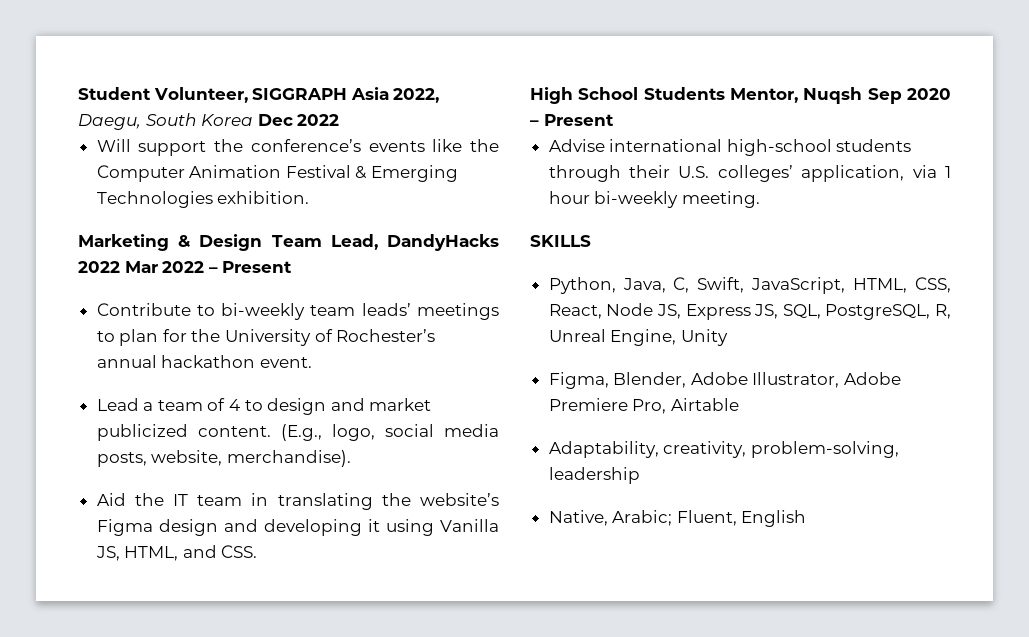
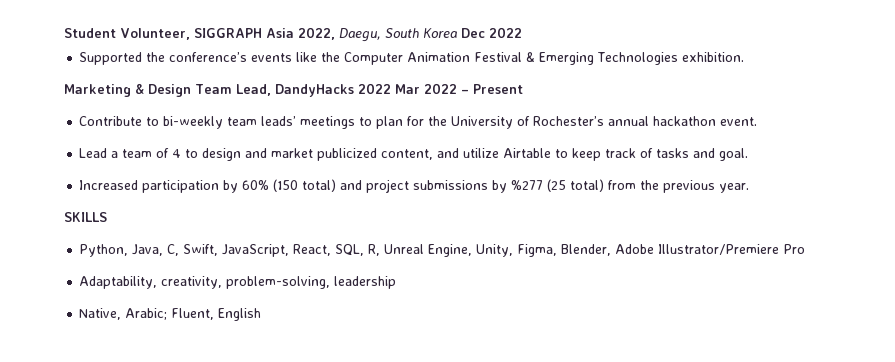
- Will support the conference’s events like the Computer Animation Festival & Emerging Technologies exhibition.
+ Supported the conference’s events like the Computer Animation Festival & Emerging Technologies exhibition.
- Lead a team of 4 to design and market publicized content. (E.g., logo, social media posts, website, merchandise).
- Aid the IT team in translating the website’s Figma design and developing it using Vanilla JS, HTML, and CSS.
- High School Students Mentor, Nuqsh Sep 2020 – Present
- Advise international high-school students through their U.S. colleges’ application, via 1 hour bi-weekly meeting.
+ Lead a team of 4 to design and market publicized content, and utilize Airtable to keep track of tasks and goal.
+ Increased participation by 60% (150 total) and project submissions by %277 (25 total) from the previous year.
- Python, Java, C, Swift, JavaScript, HTML, CSS, React, Node JS, Express JS, SQL, PostgreSQL, R, Unreal Engine, Unity
- Figma, Blender, Adobe Illustrator, Adobe Premiere Pro, Airtable
+ Python, Java, C, Swift, JavaScript, React, SQL, R, Unreal Engine, Unity, Figma, Blender, Adobe Illustrator/Premiere Pro

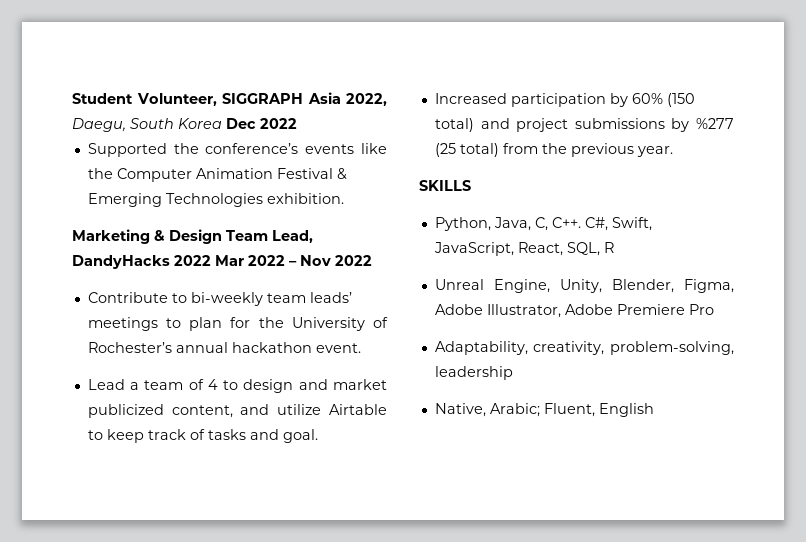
- Marketing & Design Team Lead, DandyHacks 2022 Mar 2022 – Present
+ Marketing & Design Team Lead, DandyHacks 2022 Mar 2022 – Nov 2022
- Python, Java, C, Swift, JavaScript, React, SQL, R, Unreal Engine, Unity, Figma, Blender, Adobe Illustrator/Premiere Pro
+ Python, Java, C, C++. C#, Swift, JavaScript, React, SQL, R
+ Unreal Engine, Unity, Blender, Figma, Adobe Illustrator, Adobe Premiere Pro

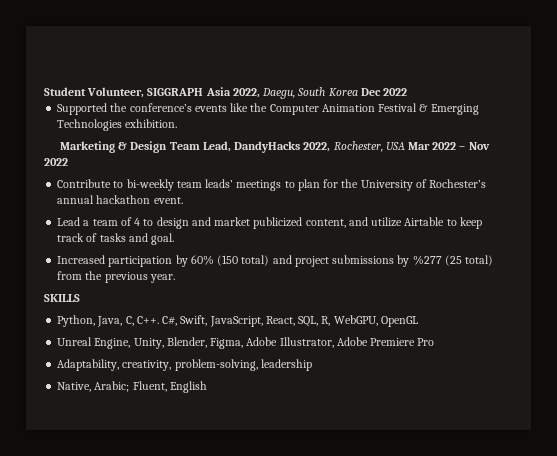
- Marketing & Design Team Lead, DandyHacks 2022 Mar 2022 – Nov 2022
+ Marketing & Design Team Lead, DandyHacks 2022, Rochester, USA Mar 2022 – Nov 2022
- Python, Java, C, C++. C#, Swift, JavaScript, React, SQL, R
+ Python, Java, C, C++. C#, Swift, JavaScript, React, SQL, R, WebGPU, OpenGL

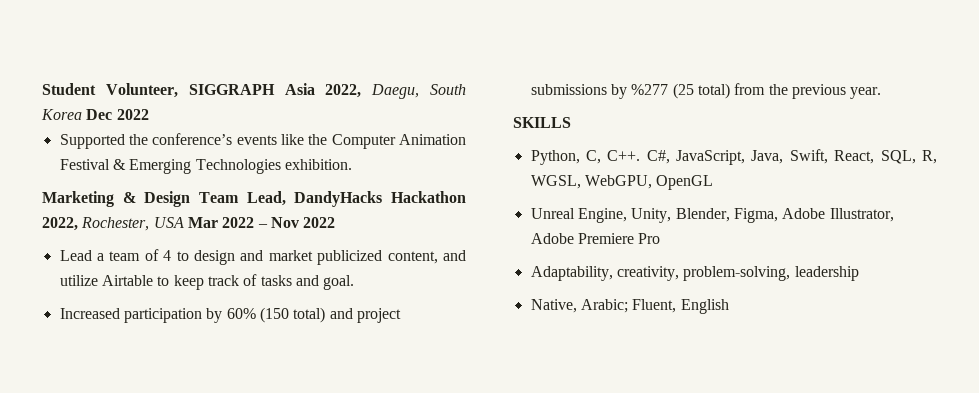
- Marketing & Design Team Lead, DandyHacks 2022, Rochester, USA Mar 2022 – Nov 2022
+ Marketing & Design Team Lead, DandyHacks Hackathon 2022, Rochester, USA Mar 2022 – Nov 2022
- Contribute to bi-weekly team leads’ meetings to plan for the University of Rochester’s annual hackathon event.
- Python, Java, C, C++. C#, Swift, JavaScript, React, SQL, R, WebGPU, OpenGL
+ Python, C, C++. C#, JavaScript, Java, Swift, React, SQL, R, WGSL, WebGPU, OpenGL

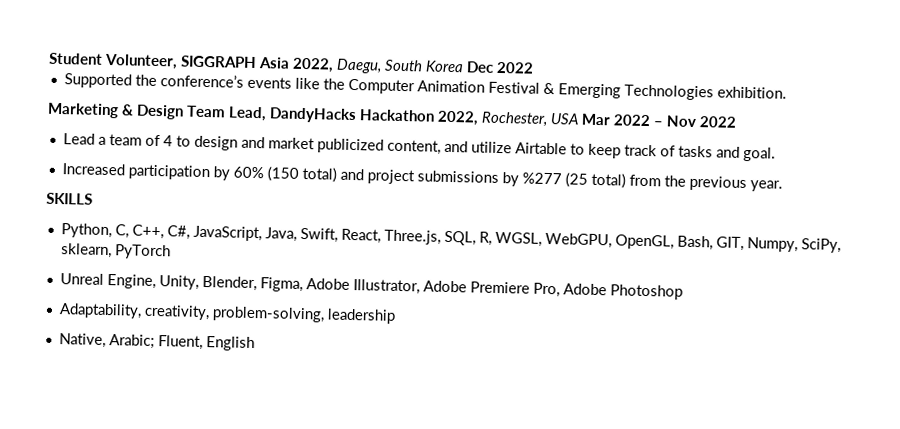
- Python, C, C++. C#, JavaScript, Java, Swift, React, SQL, R, WGSL, WebGPU, OpenGL
+ Python, C, C++, C#, JavaScript, Java, Swift, React, Three.js, SQL, R, WGSL, WebGPU, OpenGL, Bash, GIT, Numpy, SciPy, sklearn, PyTorch
- Unreal Engine, Unity, Blender, Figma, Adobe Illustrator, Adobe Premiere Pro
+ Unreal Engine, Unity, Blender, Figma, Adobe Illustrator, Adobe Premiere Pro, Adobe Photoshop

